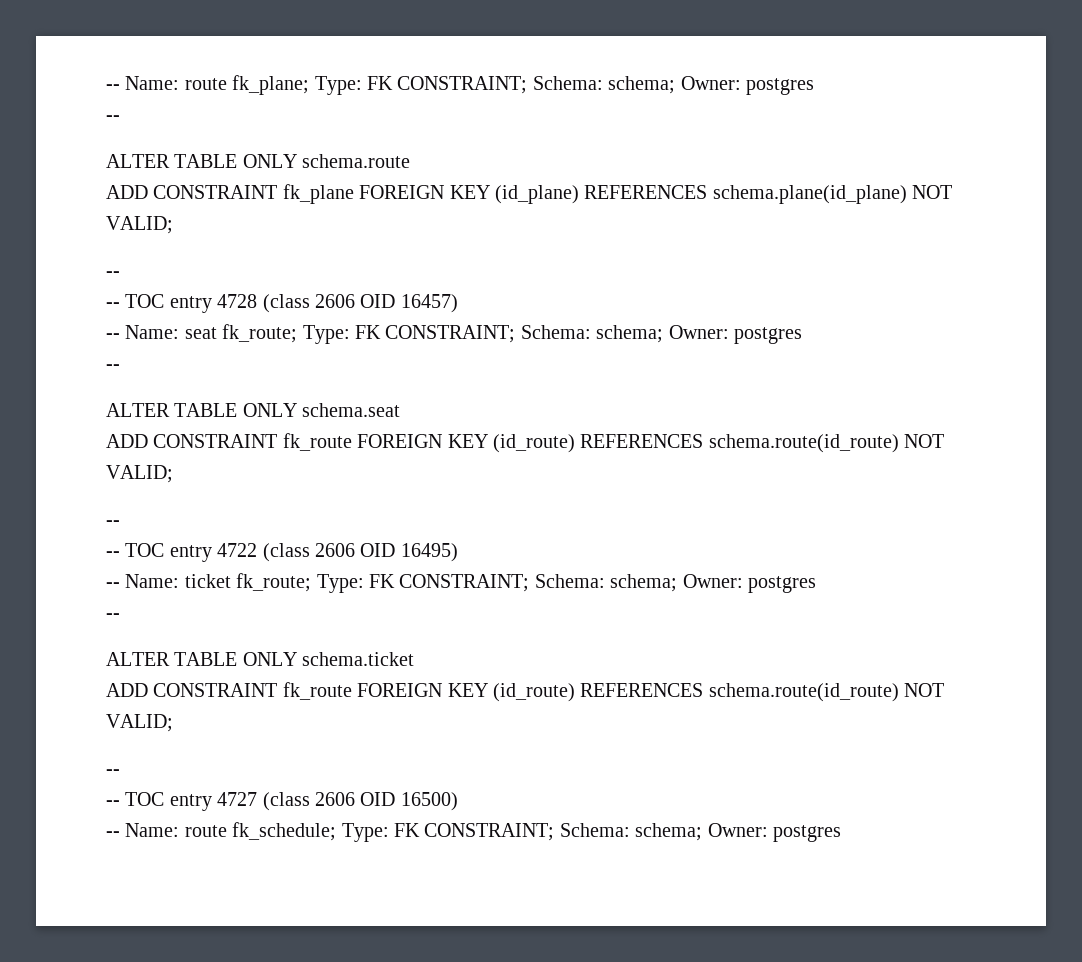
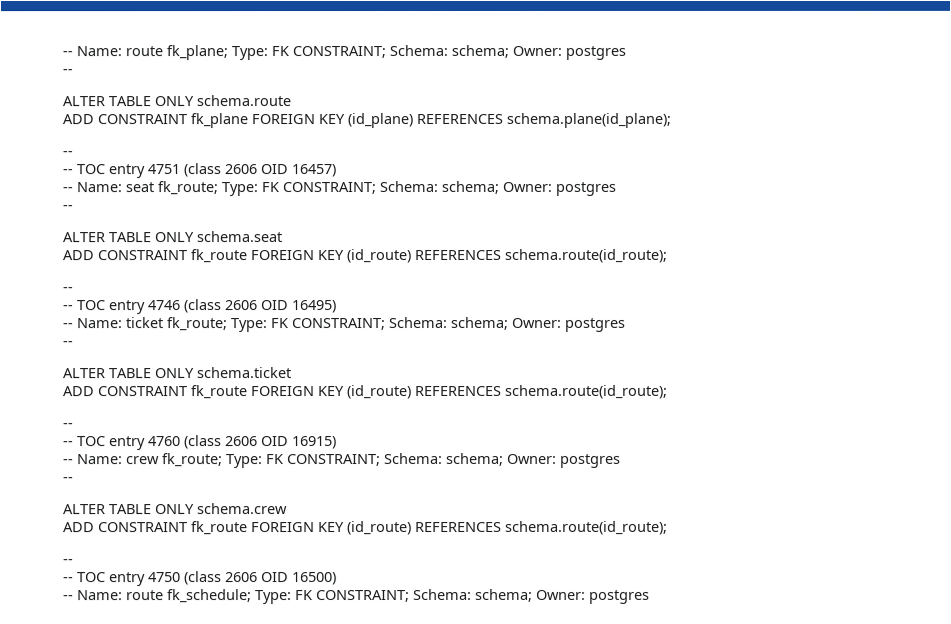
- ADD CONSTRAINT fk_plane FOREIGN KEY (id_plane) REFERENCES schema.plane(id_plane) NOT VALID;
+ ADD CONSTRAINT fk_plane FOREIGN KEY (id_plane) REFERENCES schema.plane(id_plane);
  --
- -- TOC entry 4728 (class 2606 OID 16457)
+ -- TOC entry 4751 (class 2606 OID 16457)
  ALTER TABLE ONLY schema.seat
- ADD CONSTRAINT fk_route FOREIGN KEY (id_route) REFERENCES schema.route(id_route) NOT VALID;
+ ADD CONSTRAINT fk_route FOREIGN KEY (id_route) REFERENCES schema.route(id_route);
  --
- -- TOC entry 4722 (class 2606 OID 16495)
+ -- TOC entry 4746 (class 2606 OID 16495)
  ALTER TABLE ONLY schema.ticket
- ADD CONSTRAINT fk_route FOREIGN KEY (id_route) REFERENCES schema.route(id_route) NOT VALID;
+ ADD CONSTRAINT fk_route FOREIGN KEY (id_route) REFERENCES schema.route(id_route);
  --
- -- TOC entry 4727 (class 2606 OID 16500)
+ -- TOC entry 4760 (class 2606 OID 16915)
+ -- Name: crew fk_route; Type: FK CONSTRAINT; Schema: schema; Owner: postgres
+ --
+ ALTER TABLE ONLY schema.crew
+ ADD CONSTRAINT fk_route FOREIGN KEY (id_route) REFERENCES schema.route(id_route);
+ --
+ -- TOC entry 4750 (class 2606 OID 16500)

